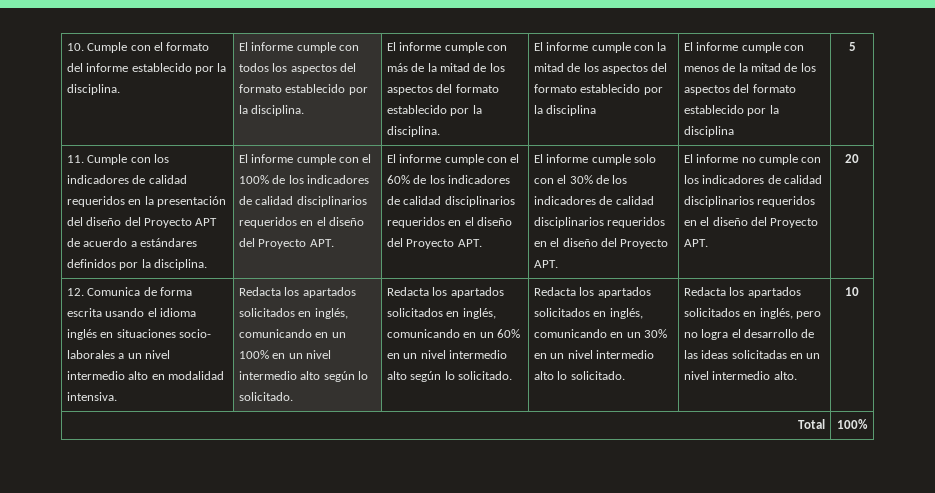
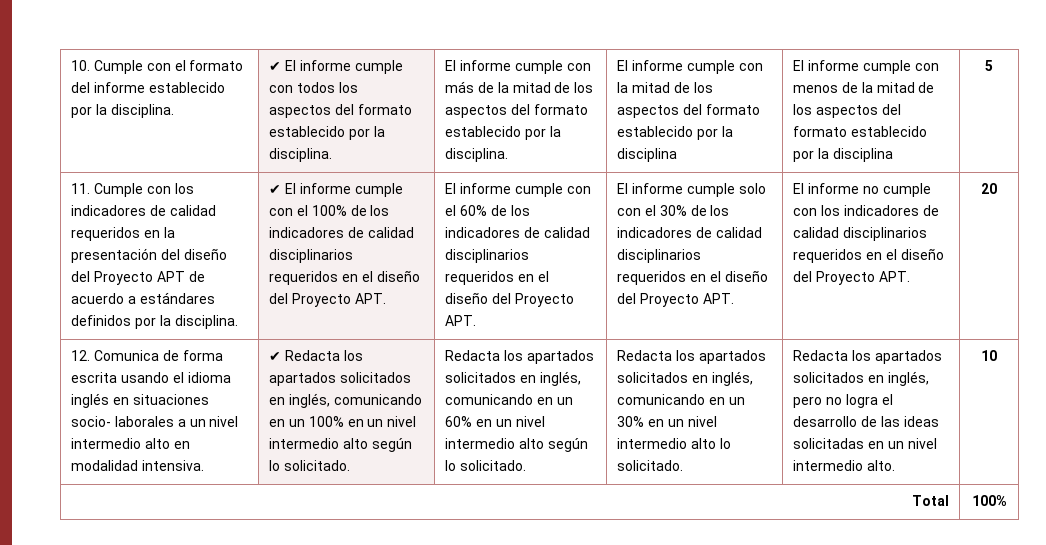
- El informe cumple con todos los aspectos del formato establecido por la disciplina.
+ ✔ El informe cumple con todos los aspectos del formato establecido por la disciplina.
- El informe cumple con el 100% de los indicadores de calidad disciplinarios requeridos en el diseño del Proyecto APT.
+ ✔ El informe cumple con el 100% de los indicadores de calidad disciplinarios requeridos en el diseño del Proyecto APT.
- Redacta los apartados solicitados en inglés, comunicando en un 100% en un nivel intermedio alto según lo solicitado.
+ ✔ Redacta los apartados solicitados en inglés, comunicando en un 100% en un nivel intermedio alto según lo solicitado.

